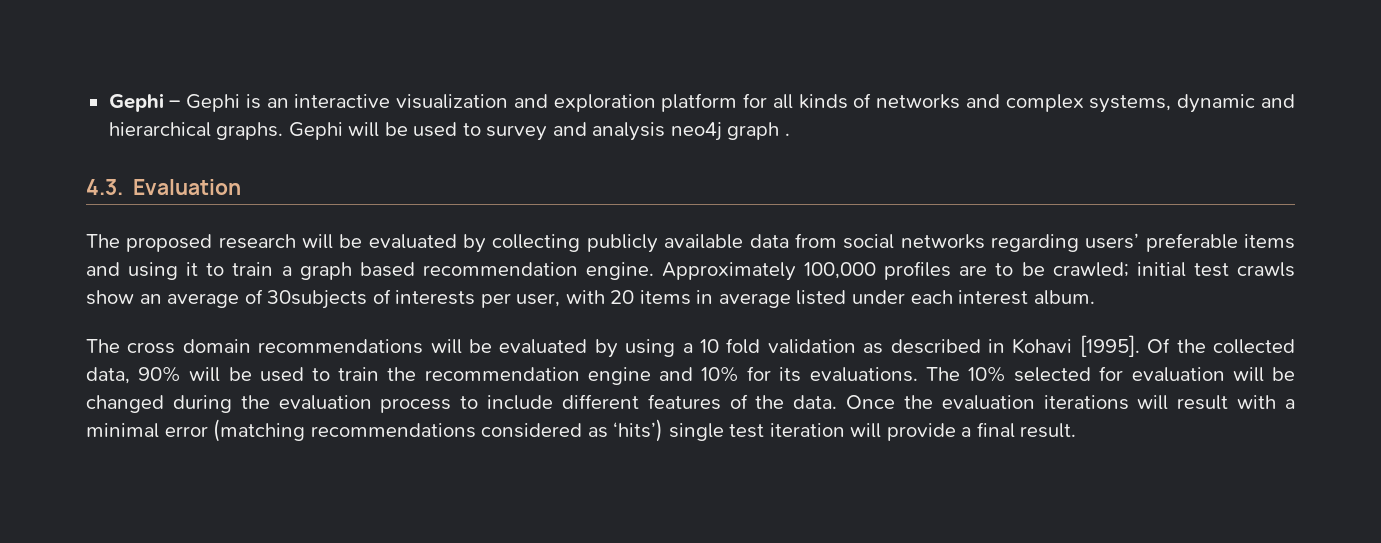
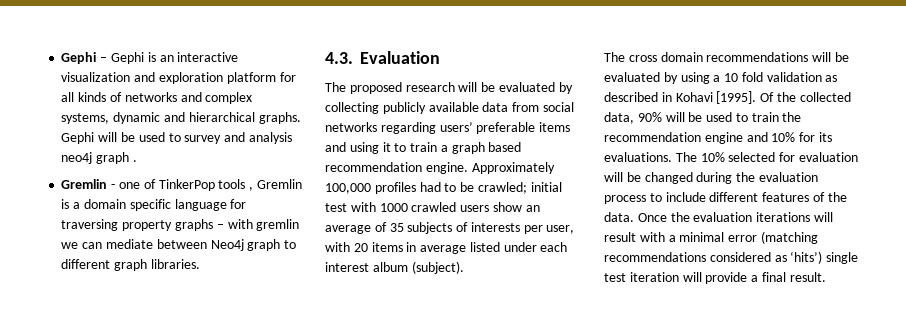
+ Gremlin - one of TinkerPop tools , Gremlin is a domain specific language for traversing property graphs – with gremlin we can mediate between Neo4j graph to different graph libraries.
- Approximately 100,000 profiles are to be crawled; initial test crawls show an average of 30subjects of interests per user, with 20 items in average listed under each interest album.
+ Approximately 100,000 profiles had to be crawled; initial test with 1000 crawled users show an average of 35 subjects of interests per user, with 20 items in average listed under each interest album (subject).

